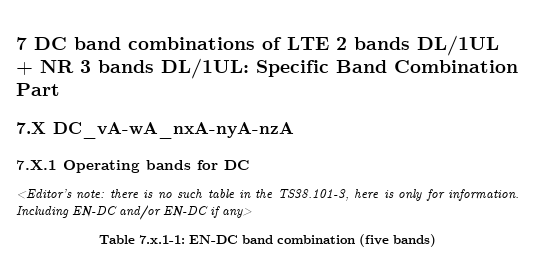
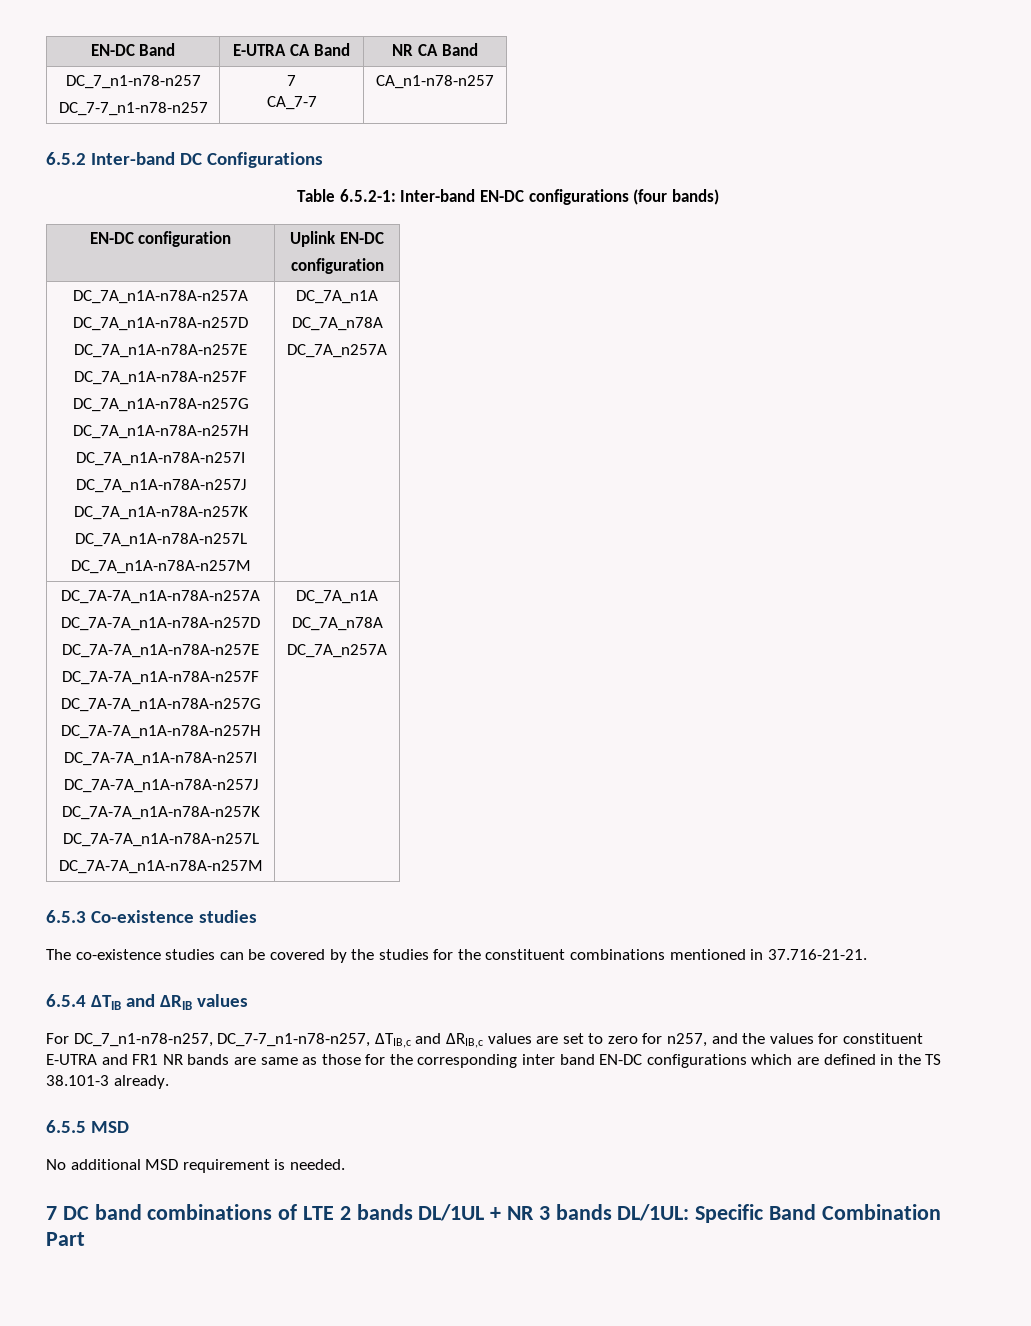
+ EN-DC Band | E-UTRA CA Band | NR CA Band
+ DC_7_n1-n78-n257
+ DC_7-7_n1-n78-n257 | 7
+ CA_7-7 | CA_n1-n78-n257
+ 6.5.2 Inter-band DC Configurations
+ Table 6.5.2-1: Inter-band EN-DC configurations (four bands)
+ EN-DC configuration | Uplink EN-DC
+ configuration
+ DC_7A_n1A-n78A-n257A
+ DC_7A_n1A-n78A-n257D
+ DC_7A_n1A-n78A-n257E
+ DC_7A_n1A-n78A-n257F
+ DC_7A_n1A-n78A-n257G
+ DC_7A_n1A-n78A-n257H
+ DC_7A_n1A-n78A-n257I
+ DC_7A_n1A-n78A-n257J
+ DC_7A_n1A-n78A-n257K
+ DC_7A_n1A-n78A-n257L
+ DC_7A_n1A-n78A-n257M | DC_7A_n1A
+ DC_7A_n78A
+ DC_7A_n257A
+ DC_7A-7A_n1A-n78A-n257A
+ DC_7A-7A_n1A-n78A-n257D
+ DC_7A-7A_n1A-n78A-n257E
+ DC_7A-7A_n1A-n78A-n257F
+ DC_7A-7A_n1A-n78A-n257G
+ DC_7A-7A_n1A-n78A-n257H
+ DC_7A-7A_n1A-n78A-n257I
+ DC_7A-7A_n1A-n78A-n257J
+ DC_7A-7A_n1A-n78A-n257K
+ DC_7A-7A_n1A-n78A-n257L
+ DC_7A-7A_n1A-n78A-n257M | DC_7A_n1A
+ DC_7A_n78A
+ DC_7A_n257A
+ 6.5.3 Co-existence studies
+ The co-existence studies can be covered by the studies for the constituent combinations mentioned in 37.716-21-21.
+ 6.5.4 ∆TIB and ∆RIB values
+ For DC_7_n1-n78-n257, DC_7-7_n1-n78-n257, ΔTIB,c and ΔRIB,c values are set to zero for n257, and the values for constituent E-UTRA and FR1 NR bands are same as those for the corresponding inter band EN-DC configurations which are defined in the TS 38.101-3 already.
+ 6.5.5 MSD
+ No additional MSD requirement is needed.
- 7.X DC_vA-wA_nxA-nyA-nzA
- 7.X.1 Operating bands for DC
- <Editor’s note: there is no such table in the TS38.101-3, here is only for information. Including EN-DC and/or EN-DC if any>
- Table 7.x.1-1: EN-DC band combination (five bands)

